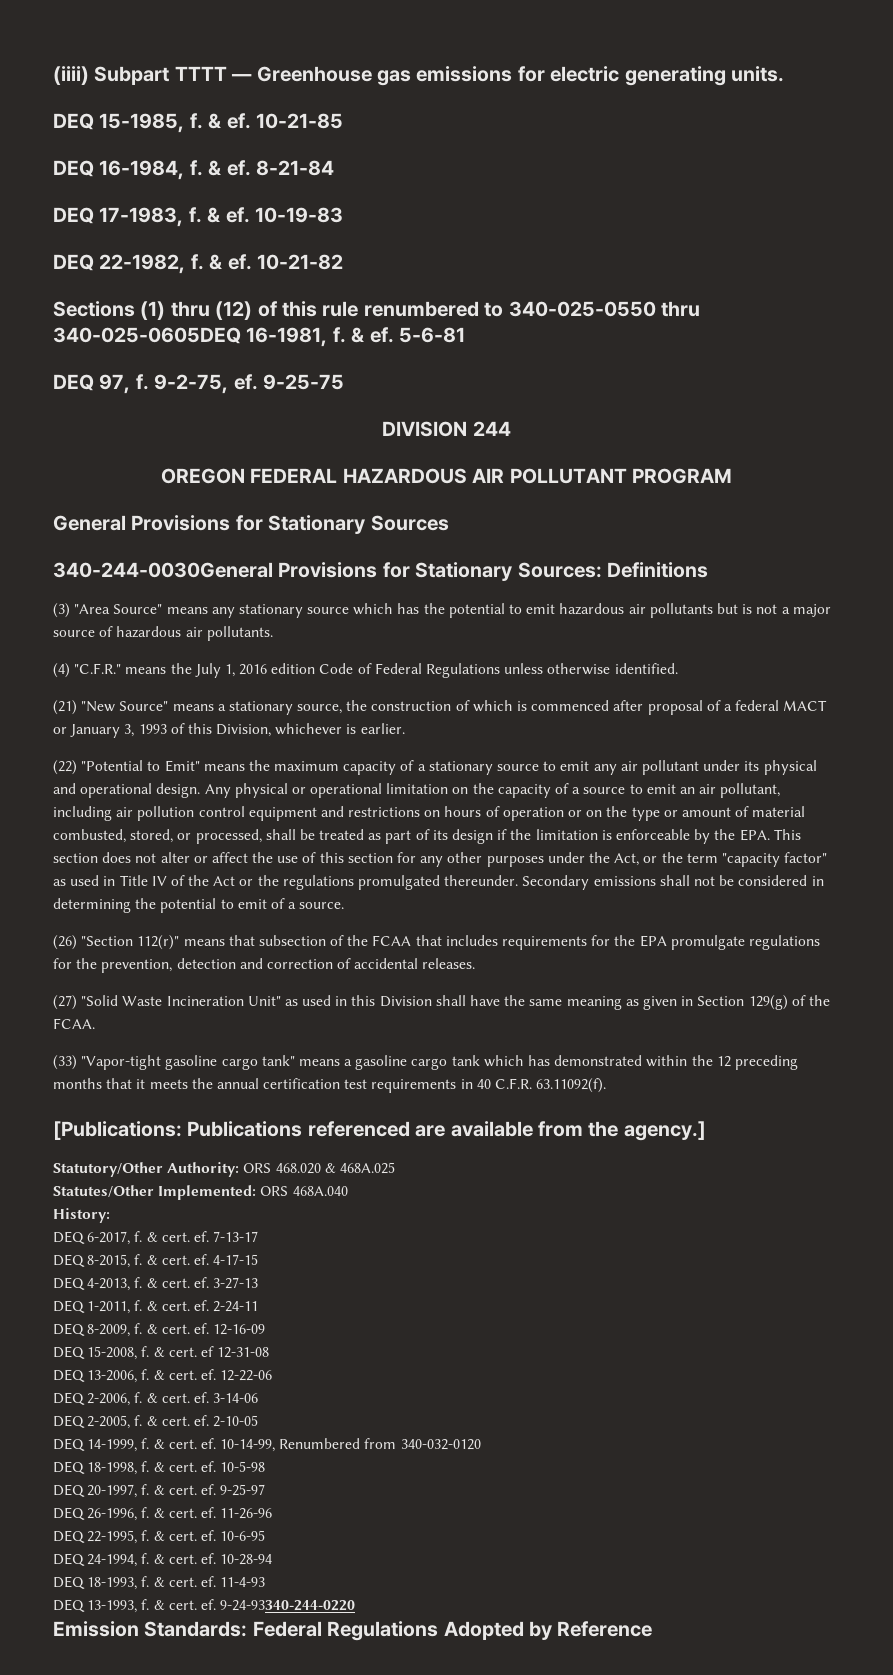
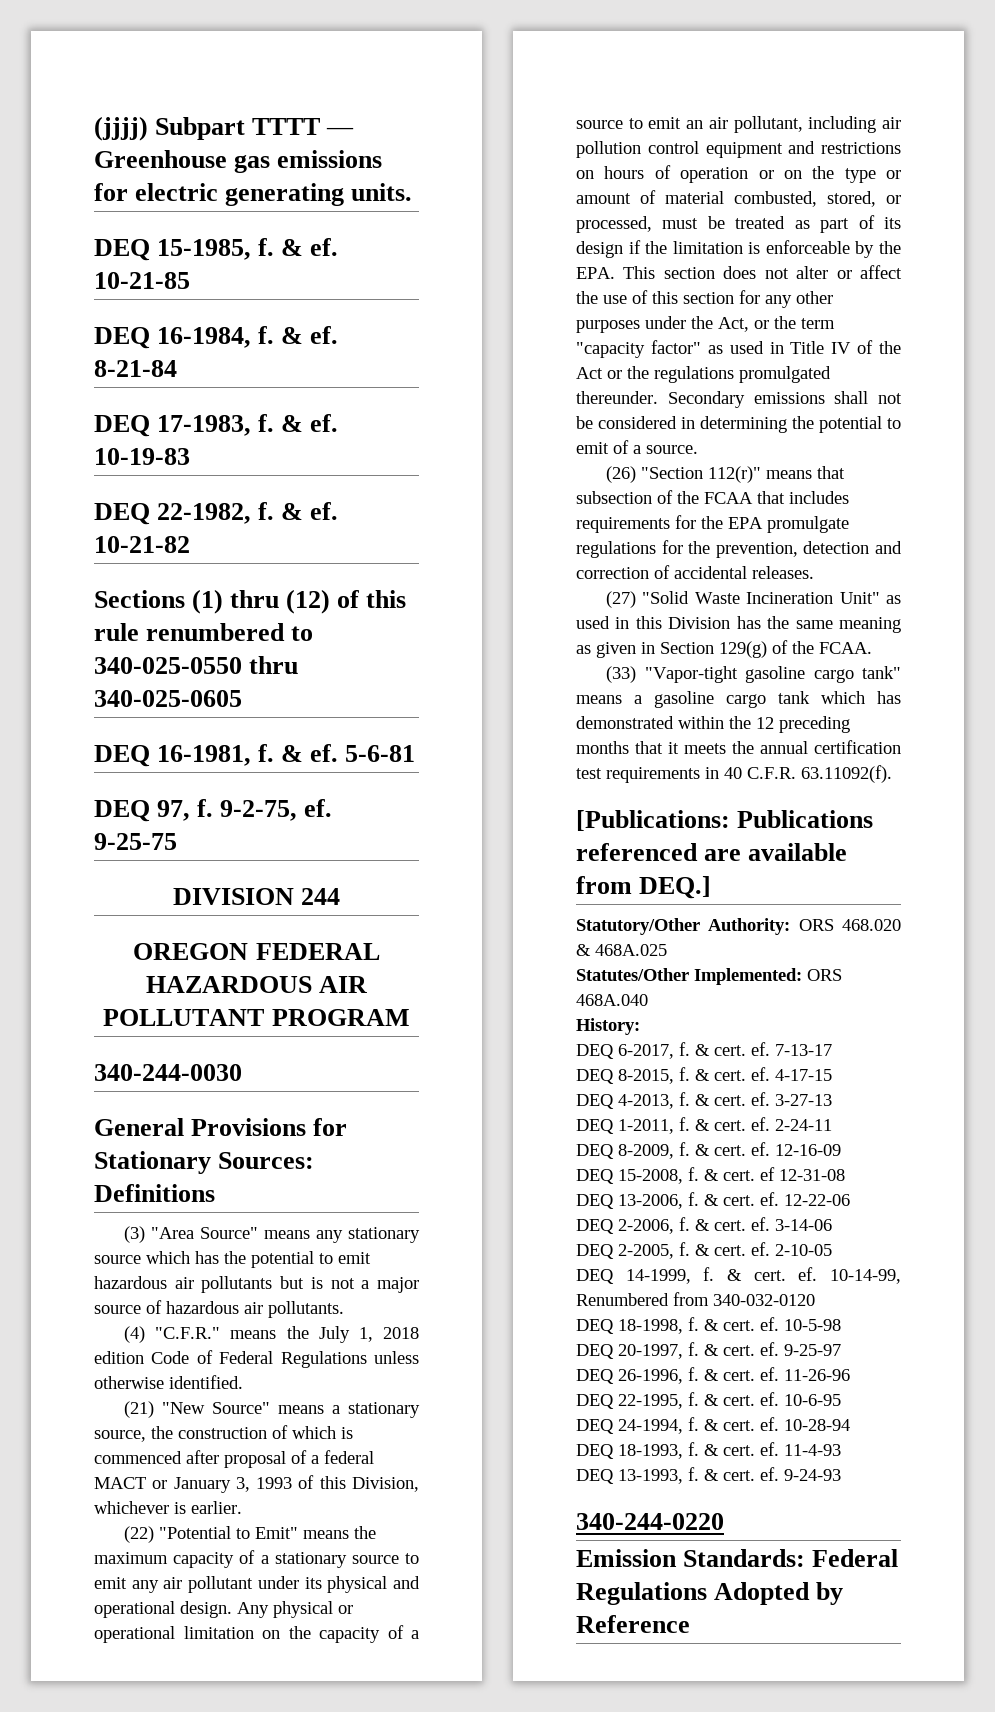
- (iiii) Subpart TTTT — Greenhouse gas emissions for electric generating units.
+ (jjjj) Subpart TTTT — Greenhouse gas emissions for electric generating units.
- Sections (1) thru (12) of this rule renumbered to 340-025-0550 thru 340-025-0605DEQ 16-1981, f.
+ Sections (1) thru (12) of this rule renumbered to 340-025-0550 thru 340-025-0605
+ DEQ 16-1981, f.
+ 340-244-0030
- General Provisions for Stationary Sources
- 340-244-0030General Provisions for Stationary Sources: Definitions
+ General Provisions for Stationary Sources: Definitions
- (4) "C.F.R." means the July 1, 2016 edition Code of Federal Regulations unless otherwise identified.
+ (4) "C.F.R." means the July 1, 2018 edition Code of Federal Regulations unless otherwise identified.
- Any physical or operational limitation on the capacity of a source to emit an air pollutant, including air pollution control equipment and restrictions on hours of operation or on the type or amount of material combusted, stored, or processed, shall be treated as part of its design if the limitation is enforceable by the EPA. This section does not alter or affect the use of this section for any other purposes under the Act, or the term "capacity factor" as used in Title IV of the Act or the regulations promulgated thereunder.
+ Any physical or operational limitation on the capacity of a source to emit an air pollutant, including air pollution control equipment and restrictions on hours of operation or on the type or amount of material combusted, stored, or processed, must be treated as part of its design if the limitation is enforceable by the EPA. This section does not alter or affect the use of this section for any other purposes under the Act, or the term "capacity factor" as used in Title IV of the Act or the regulations promulgated thereunder.
- (27) "Solid Waste Incineration Unit" as used in this Division shall have the same meaning as given in Section 129(g) of the FCAA.
+ (27) "Solid Waste Incineration Unit" as used in this Division has the same meaning as given in Section 129(g) of the FCAA.
- [Publications: Publications referenced are available from the agency.]
+ [Publications: Publications referenced are available from DEQ.]
- 9-24-93340-244-0220
+ 9-24-93
+ 340-244-0220

